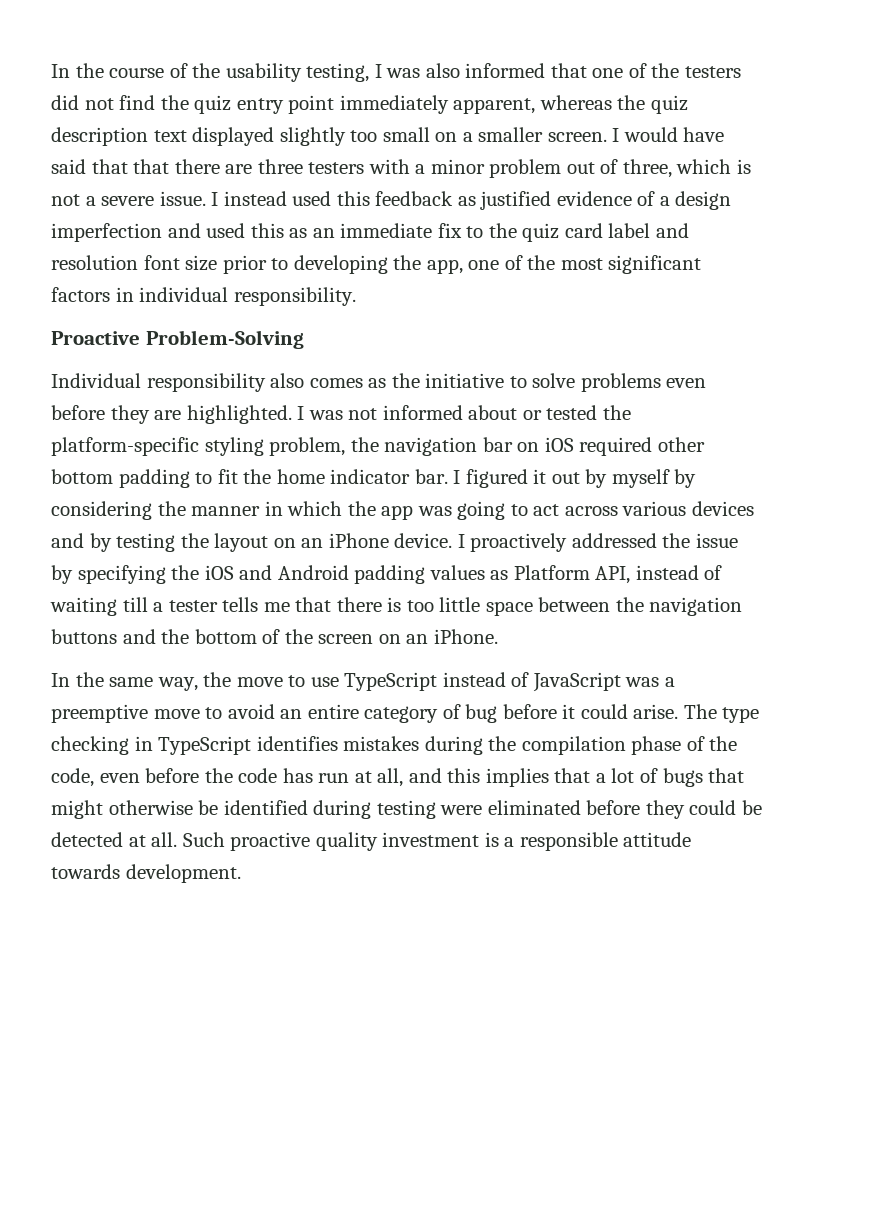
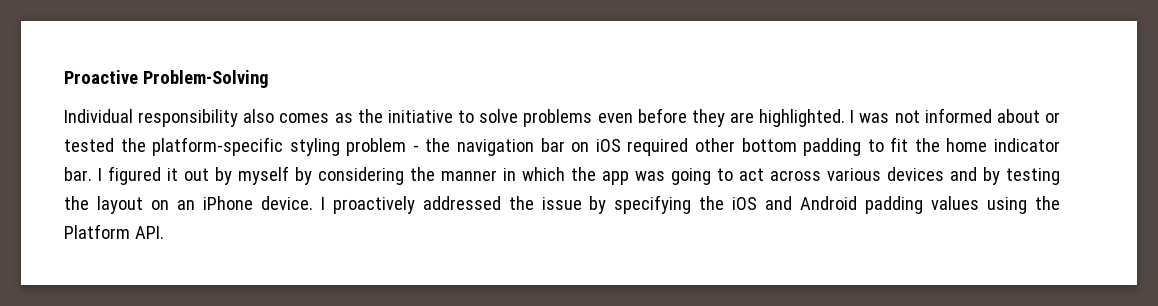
- In the course of the usability testing, I was also informed that one of the testers did not find the quiz entry point immediately apparent, whereas the quiz description text displayed slightly too small on a smaller screen. I would have said that that there are three testers with a minor problem out of three, which is not a severe issue. I instead used this feedback as justified evidence of a design imperfection and used this as an immediate fix to the quiz card label and resolution font size prior to developing the app, one of the most significant factors in individual responsibility.
- I was not informed about or tested the platform-specific styling problem, the navigation bar on iOS required other bottom padding to fit the home indicator bar.
+ I was not informed about or tested the platform-specific styling problem - the navigation bar on iOS required other bottom padding to fit the home indicator bar.
- I proactively addressed the issue by specifying the iOS and Android padding values as Platform API, instead of waiting till a tester tells me that there is too little space between the navigation buttons and the bottom of the screen on an iPhone.
- In the same way, the move to use TypeScript instead of JavaScript was a preemptive move to avoid an entire category of bug before it could arise. The type checking in TypeScript identifies mistakes during the compilation phase of the code, even before the code has run at all, and this implies that a lot of bugs that might otherwise be identified during testing were eliminated before they could be detected at all. Such proactive quality investment is a responsible attitude towards development.
+ I proactively addressed the issue by specifying the iOS and Android padding values using the Platform API.

